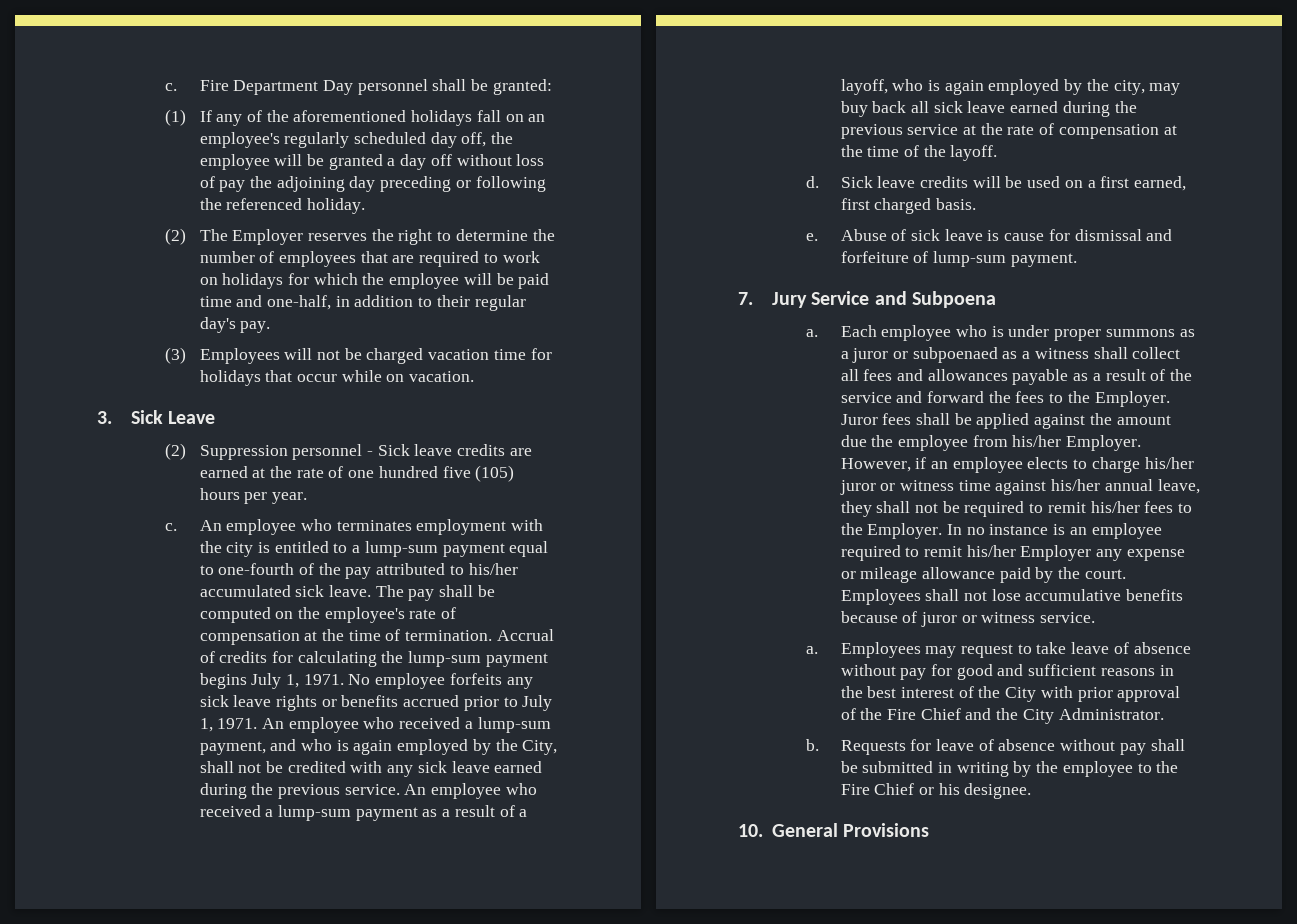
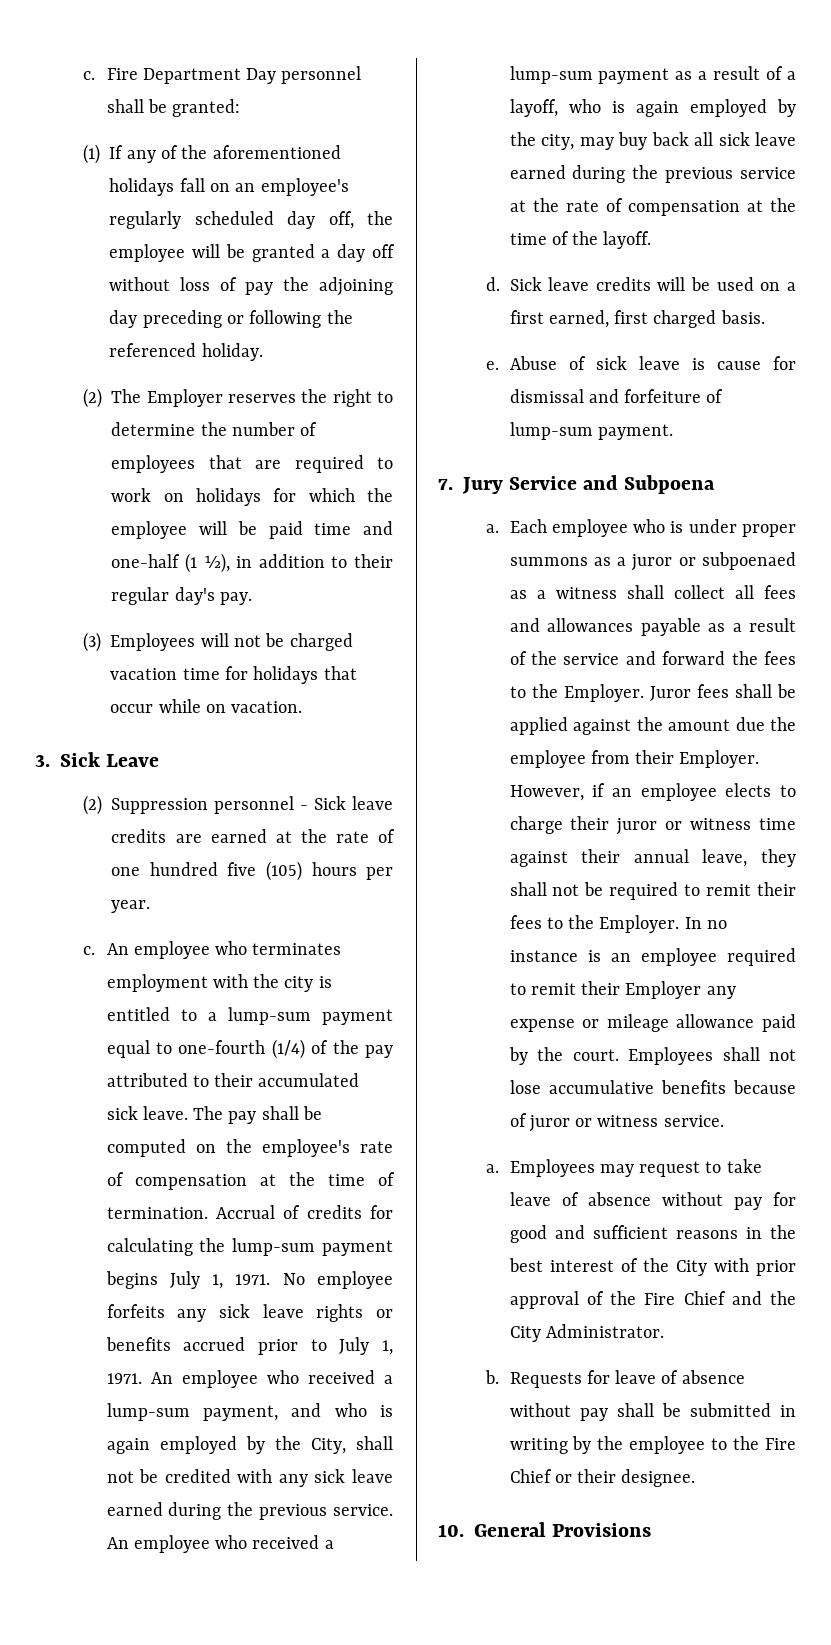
- (2) The Employer reserves the right to determine the number of employees that are required to work on holidays for which the employee will be paid time and one-half, in addition to their regular day's pay.
+ (2) The Employer reserves the right to determine the number of employees that are required to work on holidays for which the employee will be paid time and one-half (1 ½), in addition to their regular day's pay.
- An employee who terminates employment with the city is entitled to a lump-sum payment equal to one-fourth of the pay attributed to his/her accumulated sick leave.
+ An employee who terminates employment with the city is entitled to a lump-sum payment equal to one-fourth (1/4) of the pay attributed to their accumulated sick leave.
- Juror fees shall be applied against the amount due the employee from his/her Employer.
+ Juror fees shall be applied against the amount due the employee from their Employer.
- However, if an employee elects to charge his/her juror or witness time against his/her annual leave, they shall not be required to remit his/her fees to the Employer.
+ However, if an employee elects to charge their juror or witness time against their annual leave, they shall not be required to remit their fees to the Employer.
- In no instance is an employee required to remit his/her Employer any expense or mileage allowance paid by the court.
+ In no instance is an employee required to remit their Employer any expense or mileage allowance paid by the court.
- Requests for leave of absence without pay shall be submitted in writing by the employee to the Fire Chief or his designee.
+ Requests for leave of absence without pay shall be submitted in writing by the employee to the Fire Chief or their designee.

